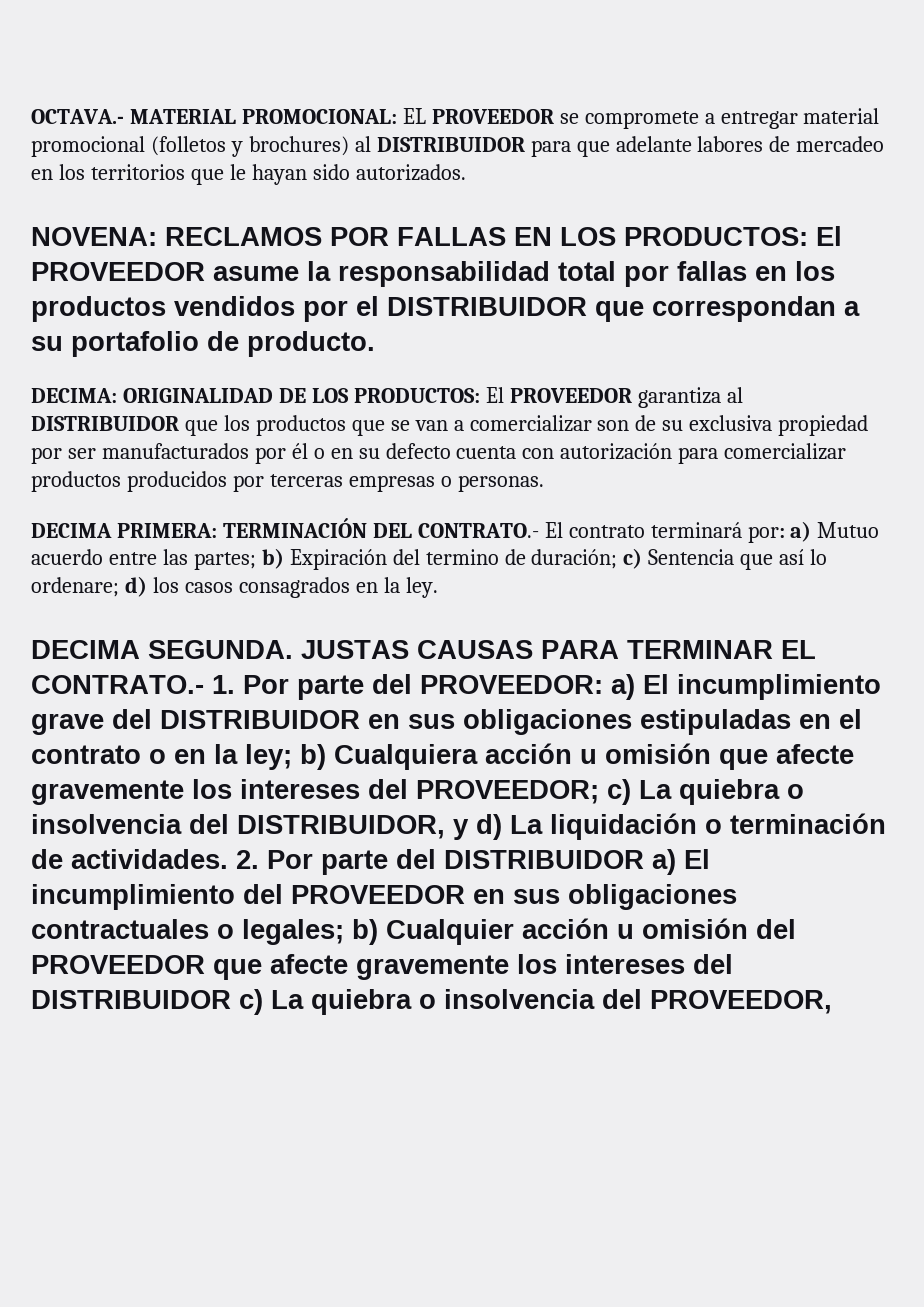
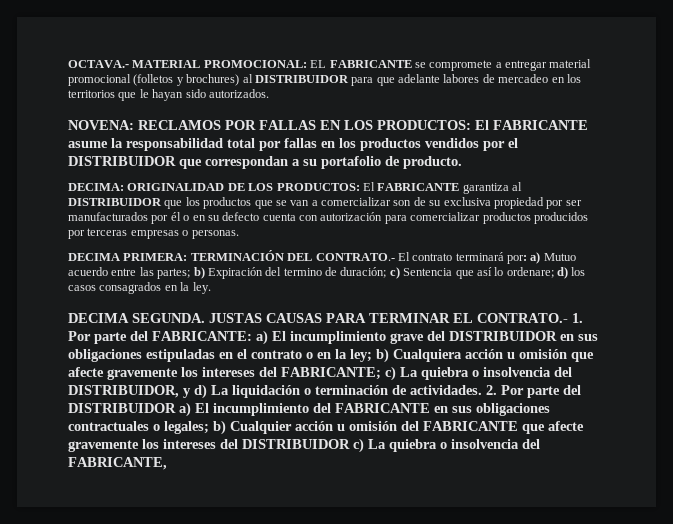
- OCTAVA.- MATERIAL PROMOCIONAL: EL PROVEEDOR se compromete a entregar material promocional (folletos y brochures) al DISTRIBUIDOR para que adelante labores de mercadeo en los territorios que le hayan sido autorizados.
+ OCTAVA.- MATERIAL PROMOCIONAL: EL FABRICANTE se compromete a entregar material promocional (folletos y brochures) al DISTRIBUIDOR para que adelante labores de mercadeo en los territorios que le hayan sido autorizados.
- NOVENA: RECLAMOS POR FALLAS EN LOS PRODUCTOS: El PROVEEDOR asume la responsabilidad total por fallas en los productos vendidos por el DISTRIBUIDOR que correspondan a su portafolio de producto.
+ NOVENA: RECLAMOS POR FALLAS EN LOS PRODUCTOS: El FABRICANTE asume la responsabilidad total por fallas en los productos vendidos por el DISTRIBUIDOR que correspondan a su portafolio de producto.
- DECIMA: ORIGINALIDAD DE LOS PRODUCTOS: El PROVEEDOR garantiza al DISTRIBUIDOR que los productos que se van a comercializar son de su exclusiva propiedad por ser manufacturados por él o en su defecto cuenta con autorización para comercializar productos producidos por terceras empresas o personas.
+ DECIMA: ORIGINALIDAD DE LOS PRODUCTOS: El FABRICANTE garantiza al DISTRIBUIDOR que los productos que se van a comercializar son de su exclusiva propiedad por ser manufacturados por él o en su defecto cuenta con autorización para comercializar productos producidos por terceras empresas o personas.
- JUSTAS CAUSAS PARA TERMINAR EL CONTRATO.- 1. Por parte del PROVEEDOR: a) El incumplimiento grave del DISTRIBUIDOR en sus obligaciones estipuladas en el contrato o en la ley; b) Cualquiera acción u omisión que afecte gravemente los intereses del PROVEEDOR; c) La quiebra o insolvencia del DISTRIBUIDOR, y d) La liquidación o terminación de actividades.
+ JUSTAS CAUSAS PARA TERMINAR EL CONTRATO.- 1. Por parte del FABRICANTE: a) El incumplimiento grave del DISTRIBUIDOR en sus obligaciones estipuladas en el contrato o en la ley; b) Cualquiera acción u omisión que afecte gravemente los intereses del FABRICANTE; c) La quiebra o insolvencia del DISTRIBUIDOR, y d) La liquidación o terminación de actividades.
- 2. Por parte del DISTRIBUIDOR a) El incumplimiento del PROVEEDOR en sus obligaciones contractuales o legales; b) Cualquier acción u omisión del PROVEEDOR que afecte gravemente los intereses del DISTRIBUIDOR c) La quiebra o insolvencia del PROVEEDOR,
+ 2. Por parte del DISTRIBUIDOR a) El incumplimiento del FABRICANTE en sus obligaciones contractuales o legales; b) Cualquier acción u omisión del FABRICANTE que afecte gravemente los intereses del DISTRIBUIDOR c) La quiebra o insolvencia del FABRICANTE,

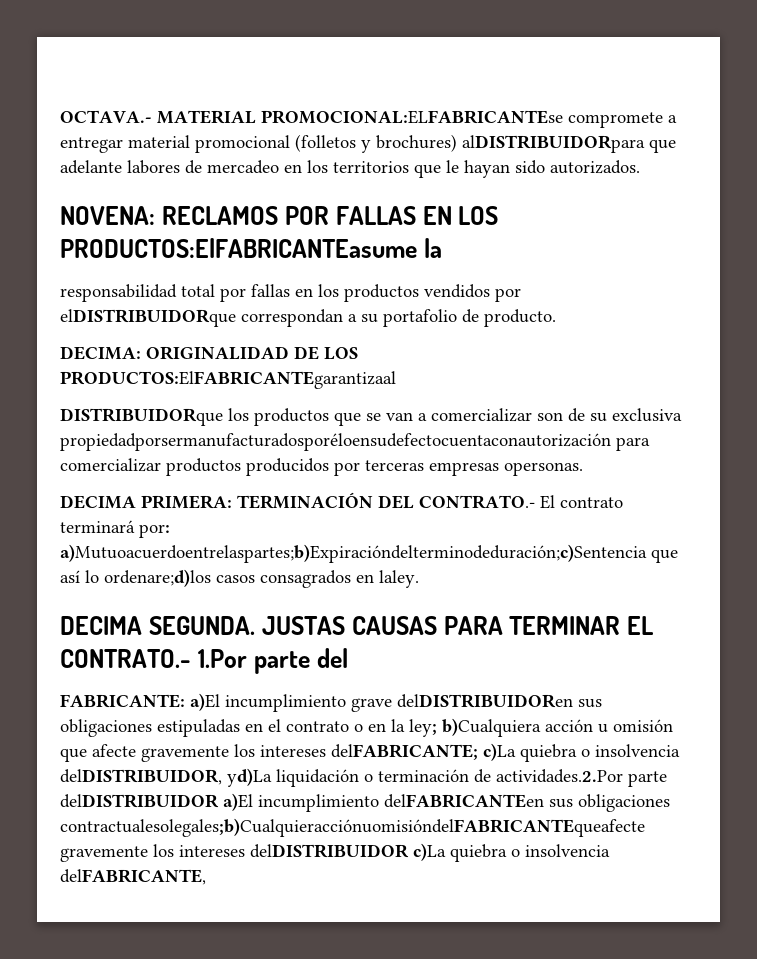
- OCTAVA.- MATERIAL PROMOCIONAL: EL FABRICANTE se compromete a entregar material promocional (folletos y brochures) al DISTRIBUIDOR para que adelante labores de mercadeo en los territorios que le hayan sido autorizados.
+ OCTAVA.- MATERIAL PROMOCIONAL:ELFABRICANTEse compromete a entregar material promocional (folletos y brochures) alDISTRIBUIDORpara que adelante labores de mercadeo en los territorios que le hayan sido autorizados.
- NOVENA: RECLAMOS POR FALLAS EN LOS PRODUCTOS: El FABRICANTE asume la responsabilidad total por fallas en los productos vendidos por el DISTRIBUIDOR que correspondan a su portafolio de producto.
+ NOVENA: RECLAMOS POR FALLAS EN LOS PRODUCTOS:ElFABRICANTEasume la
+ responsabilidad total por fallas en los productos vendidos por elDISTRIBUIDORque correspondan a su portafolio de producto.
- DECIMA: ORIGINALIDAD DE LOS PRODUCTOS: El FABRICANTE garantiza al DISTRIBUIDOR que los productos que se van a comercializar son de su exclusiva propiedad por ser manufacturados por él o en su defecto cuenta con autorización para comercializar productos producidos por terceras empresas o personas.
+ DECIMA: ORIGINALIDAD DE LOS PRODUCTOS:ElFABRICANTEgarantizaal
+ DISTRIBUIDORque los productos que se van a comercializar son de su exclusiva propiedadporsermanufacturadosporéloensudefectocuentaconautorización para comercializar productos producidos por terceras empresas opersonas.
- DECIMA PRIMERA: TERMINACIÓN DEL CONTRATO.- El contrato terminará por: a) Mutuo acuerdo entre las partes; b) Expiración del termino de duración; c) Sentencia que así lo ordenare; d) los casos consagrados en la ley.
+ DECIMA PRIMERA: TERMINACIÓN DEL CONTRATO.- El contrato terminará por: a)Mutuoacuerdoentrelaspartes;b)Expiracióndelterminodeduración;c)Sentencia que así lo ordenare;d)los casos consagrados en laley.
- JUSTAS CAUSAS PARA TERMINAR EL CONTRATO.- 1. Por parte del FABRICANTE: a) El incumplimiento grave del DISTRIBUIDOR en sus obligaciones estipuladas en el contrato o en la ley; b) Cualquiera acción u omisión que afecte gravemente los intereses del FABRICANTE; c) La quiebra o insolvencia del DISTRIBUIDOR, y d) La liquidación o terminación de actividades. 2. Por parte del DISTRIBUIDOR a) El incumplimiento del FABRICANTE en sus obligaciones contractuales o legales; b) Cualquier acción u omisión del FABRICANTE que afecte gravemente los intereses del DISTRIBUIDOR c) La quiebra o insolvencia del FABRICANTE,
+ JUSTAS CAUSAS PARA TERMINAR EL CONTRATO.- 1.Por parte del
+ FABRICANTE: a)El incumplimiento grave delDISTRIBUIDORen sus obligaciones estipuladas en el contrato o en la ley; b)Cualquiera acción u omisión que afecte gravemente los intereses delFABRICANTE; c)La quiebra o insolvencia delDISTRIBUIDOR, yd)La liquidación o terminación de actividades.2.Por parte delDISTRIBUIDOR a)El incumplimiento delFABRICANTEen sus obligaciones contractualesolegales;b)CualquieracciónuomisióndelFABRICANTEqueafecte gravemente los intereses delDISTRIBUIDOR c)La quiebra o insolvencia delFABRICANTE,

